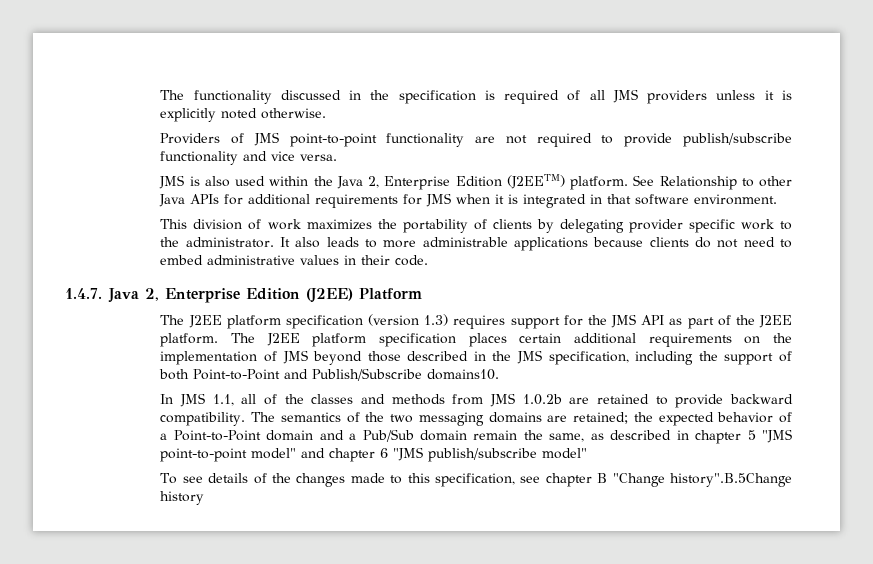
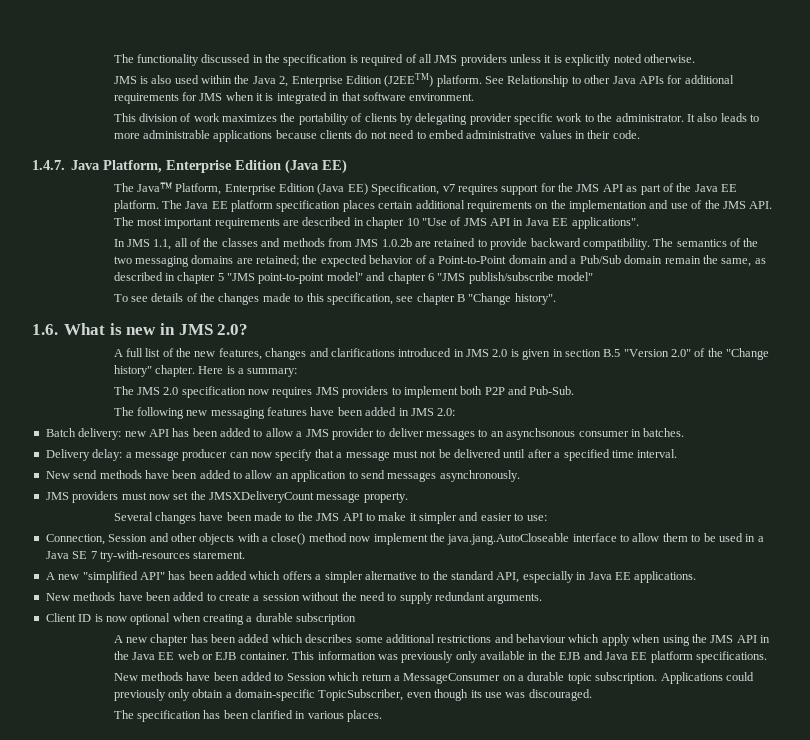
- Providers of JMS point-to-point functionality are not required to provide publish/subscribe functionality and vice versa.
- 1.4.7. Java 2, Enterprise Edition (J2EE) Platform
- The J2EE platform specification (version 1.3) requires support for the JMS API as part of the J2EE platform. The J2EE platform specification places certain additional requirements on the implementation of JMS beyond those described in the JMS specification, including the support of both Point-to-Point and Publish/Subscribe domains10.
+ 1.4.7. Java Platform, Enterprise Edition (Java EE)
+ The Java™ Platform, Enterprise Edition (Java EE) Specification, v7 requires support for the JMS API as part of the Java EE platform. The Java EE platform specification places certain additional requirements on the implementation and use of the JMS API. The most important requirements are described in chapter 10 "Use of JMS API in Java EE applications".
- To see details of the changes made to this specification, see chapter B "Change history".B.5Change history
+ To see details of the changes made to this specification, see chapter B "Change history".
+ 1.6. What is new in JMS 2.0?
+ A full list of the new features, changes and clarifications introduced in JMS 2.0 is given in section B.5 "Version 2.0" of the "Change history" chapter. Here is a summary:
+ The JMS 2.0 specification now requires JMS providers to implement both P2P and Pub-Sub.
+ The following new messaging features have been added in JMS 2.0:
+ Batch delivery: new API has been added to allow a JMS provider to deliver messages to an asynchsonous consumer in batches.
+ Delivery delay: a message producer can now specify that a message must not be delivered until after a specified time interval.
+ New send methods have been added to allow an application to send messages asynchronously.
+ JMS providers must now set the JMSXDeliveryCount message property.
+ Several changes have been made to the JMS API to make it simpler and easier to use:
+ Connection, Session and other objects with a close() method now implement the java.jang.AutoCloseable interface to allow them to be used in a Java SE 7 try-with-resources starement.
+ A new "simplified API" has been added which offers a simpler alternative to the standard API, especially in Java EE applications.
+ New methods have been added to create a session without the need to supply redundant arguments.
+ Client ID is now optional when creating a durable subscription
+ A new chapter has been added which describes some additional restrictions and behaviour which apply when using the JMS API in the Java EE web or EJB container. This information was previously only available in the EJB and Java EE platform specifications.
+ New methods have been added to Session which return a MessageConsumer on a durable topic subscription. Applications could previously only obtain a domain-specific TopicSubscriber, even though its use was discouraged.
+ The specification has been clarified in various places.

